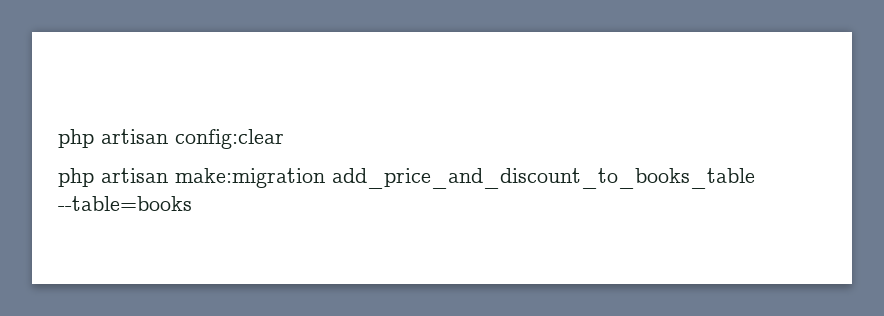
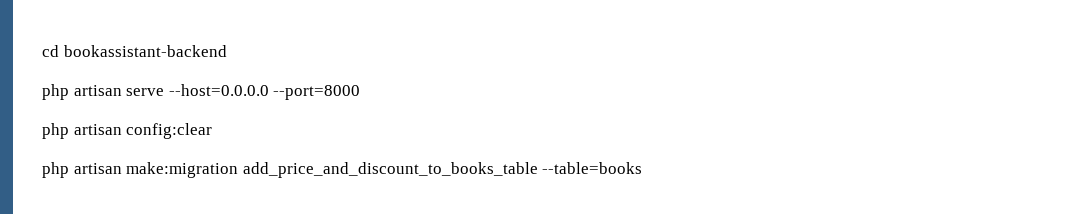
+ cd bookassistant-backend
+ php artisan serve --host=0.0.0.0 --port=8000

